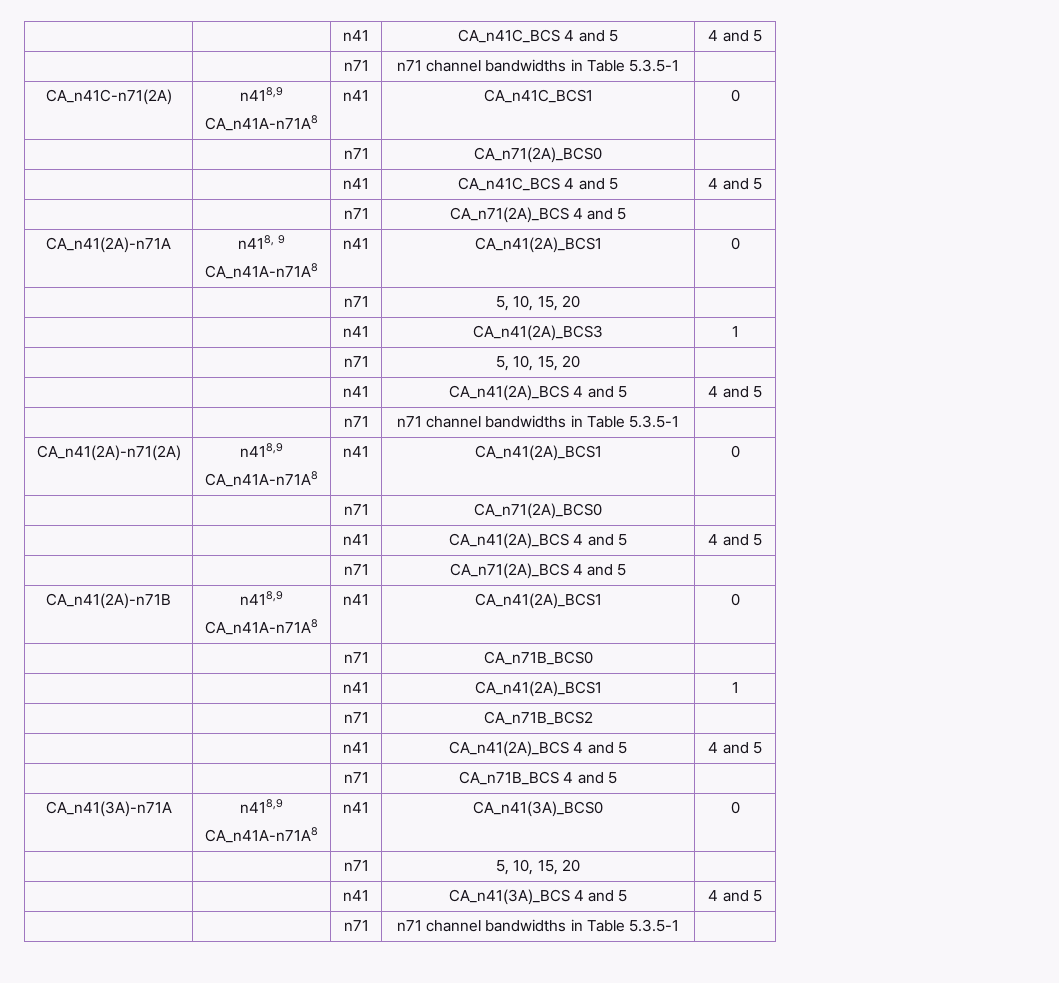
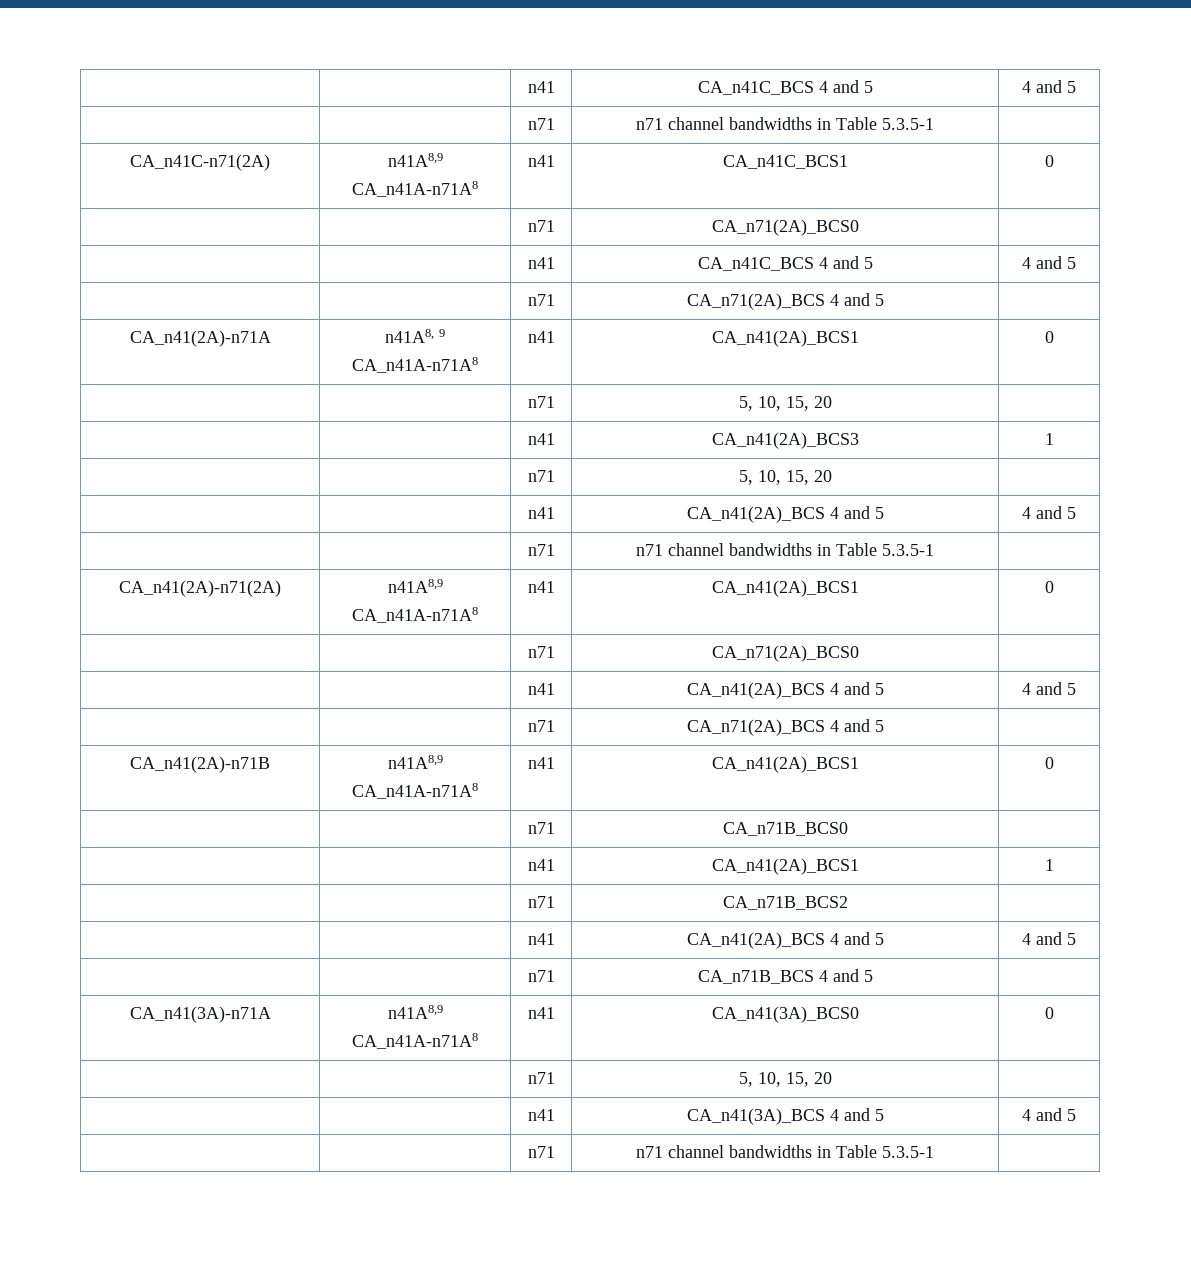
- CA_n41C-n71(2A) | n418,9
+ CA_n41C-n71(2A) | n41A8,9
- CA_n41(2A)-n71A | n418, 9
+ CA_n41(2A)-n71A | n41A8, 9
- CA_n41(2A)-n71(2A) | n418,9
+ CA_n41(2A)-n71(2A) | n41A8,9
- CA_n41(2A)-n71B | n418,9
+ CA_n41(2A)-n71B | n41A8,9
- CA_n41(3A)-n71A | n418,9
+ CA_n41(3A)-n71A | n41A8,9

